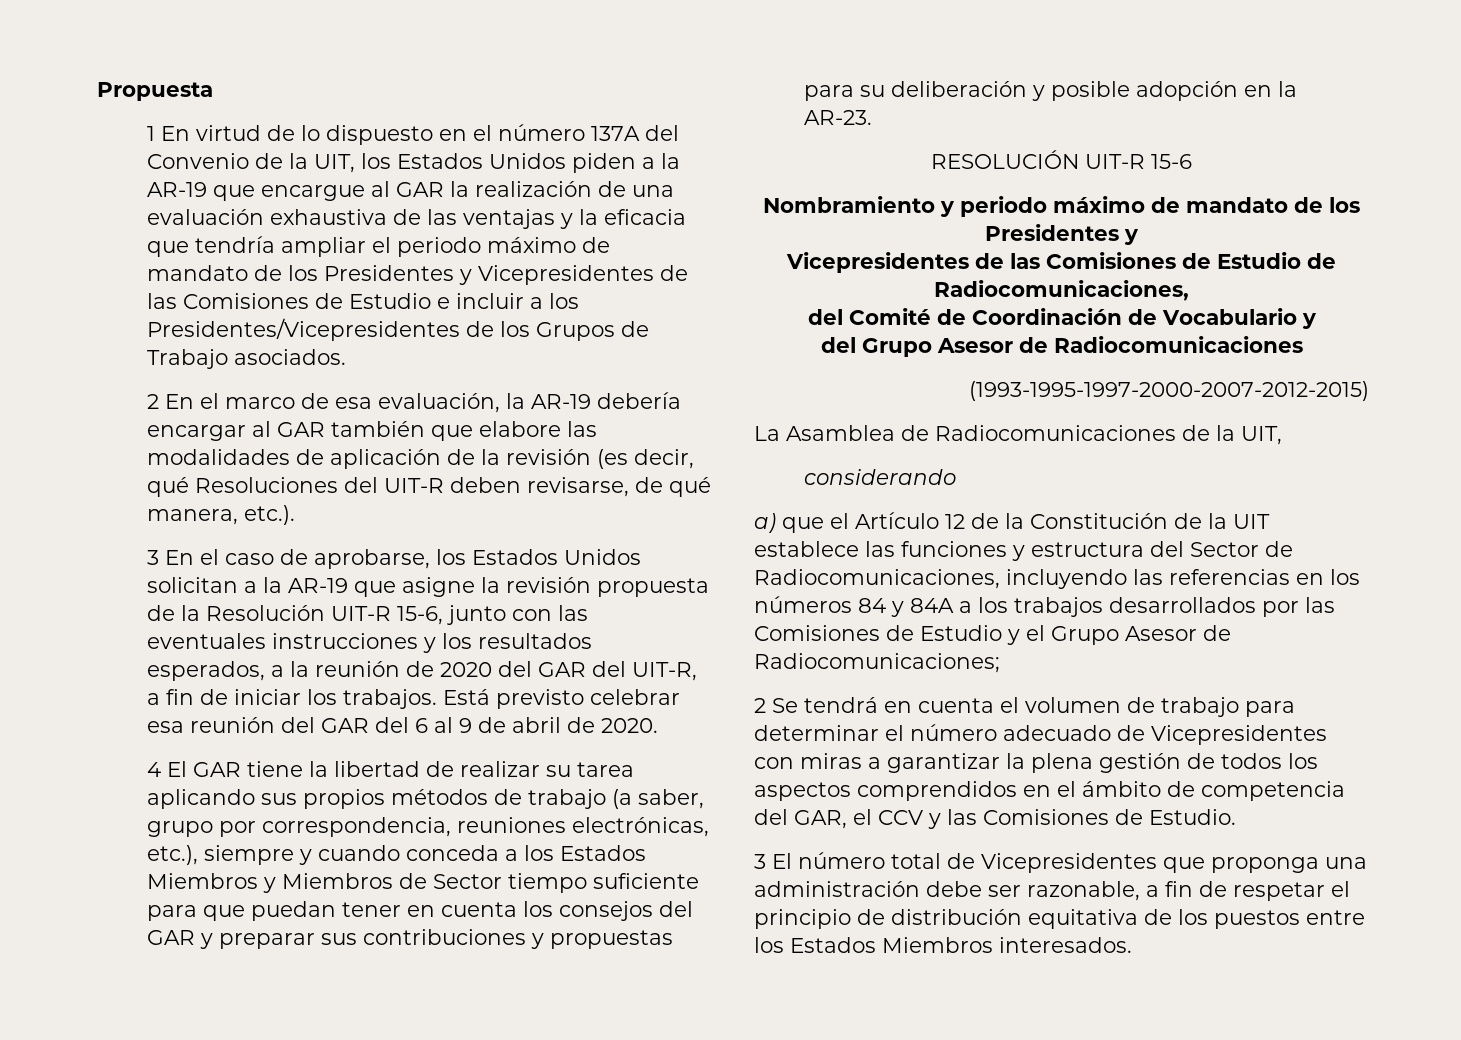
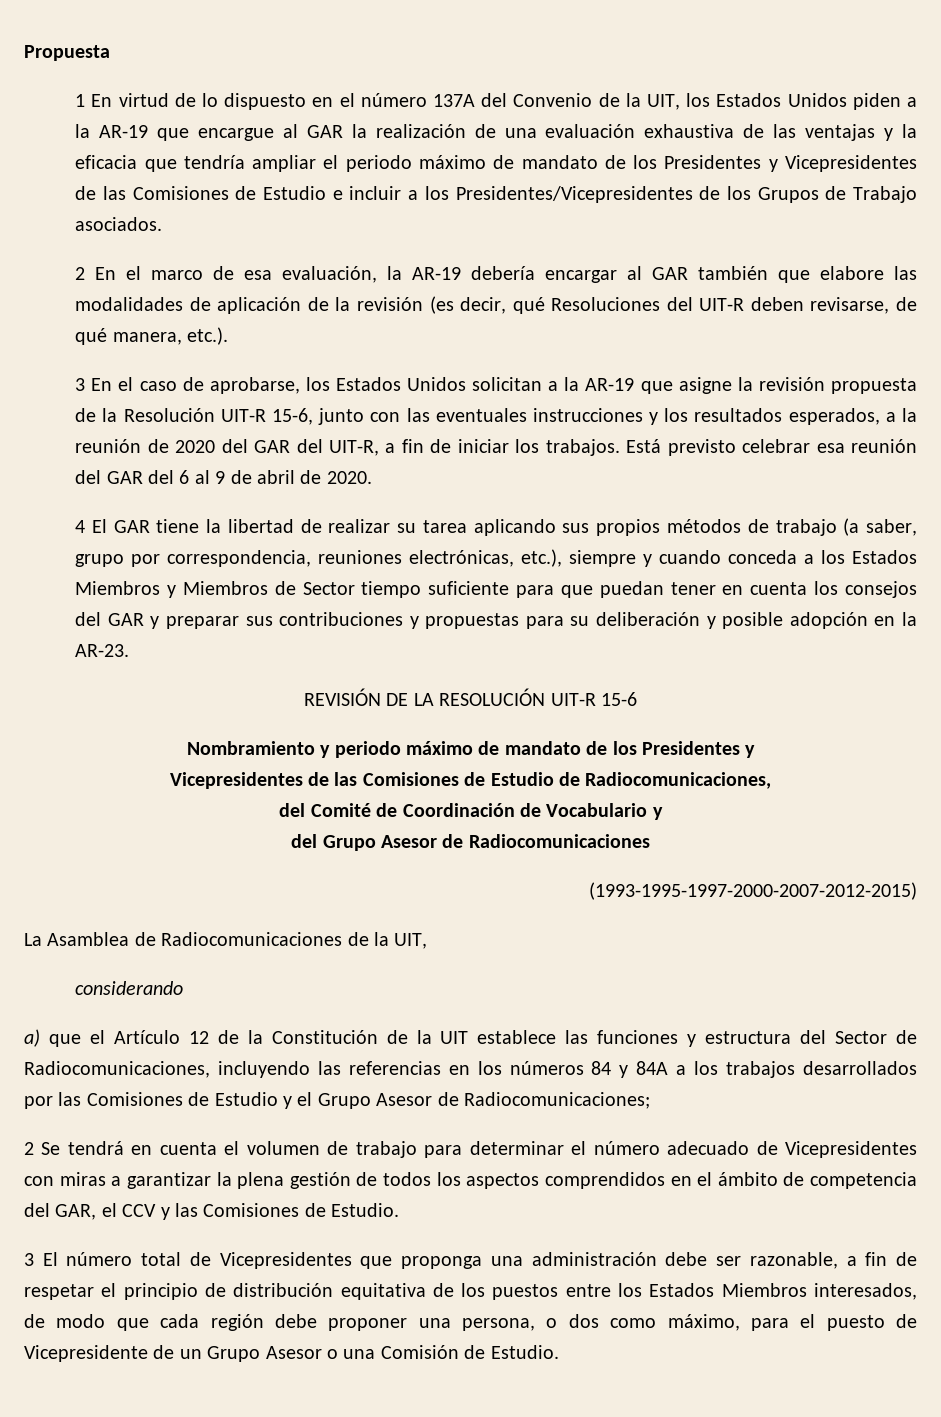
- RESOLUCIÓN UIT-R 15-6
+ REVISIÓN DE LA RESOLUCIÓN UIT-R 15-6
- 3 El número total de Vicepresidentes que proponga una administración debe ser razonable, a fin de respetar el principio de distribución equitativa de los puestos entre los Estados Miembros interesados.
+ 3 El número total de Vicepresidentes que proponga una administración debe ser razonable, a fin de respetar el principio de distribución equitativa de los puestos entre los Estados Miembros interesados, de modo que cada región debe proponer una persona, o dos como máximo, para el puesto de Vicepresidente de un Grupo Asesor o una Comisión de Estudio.

